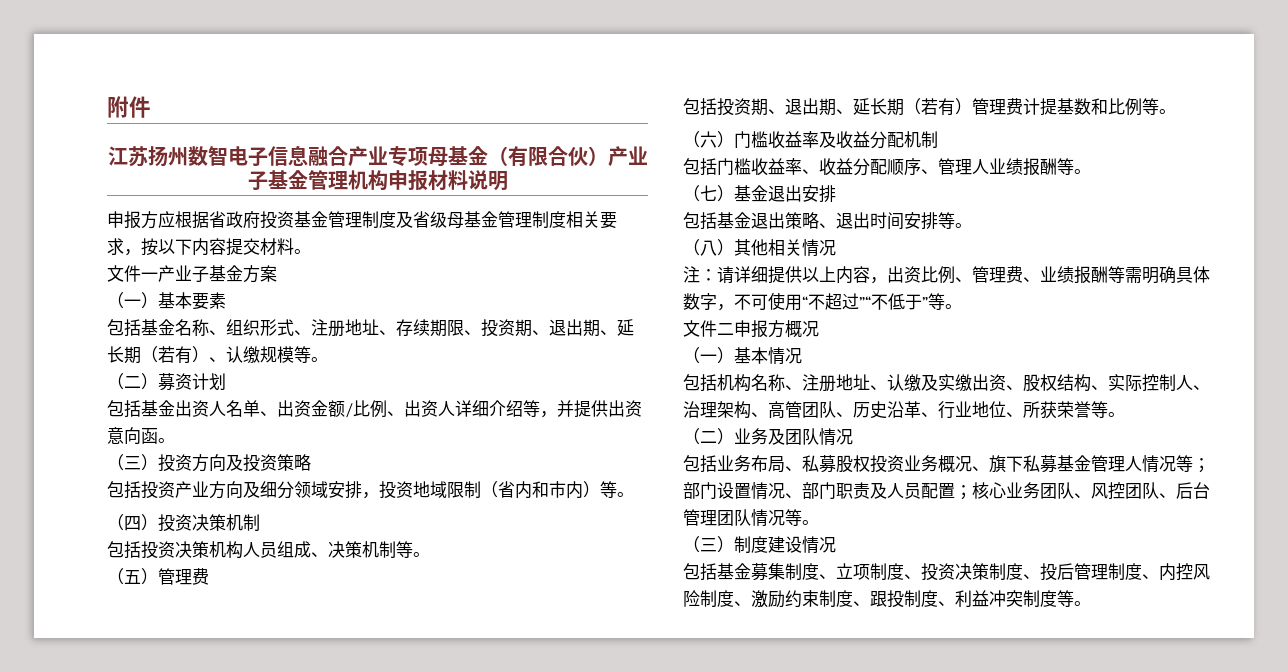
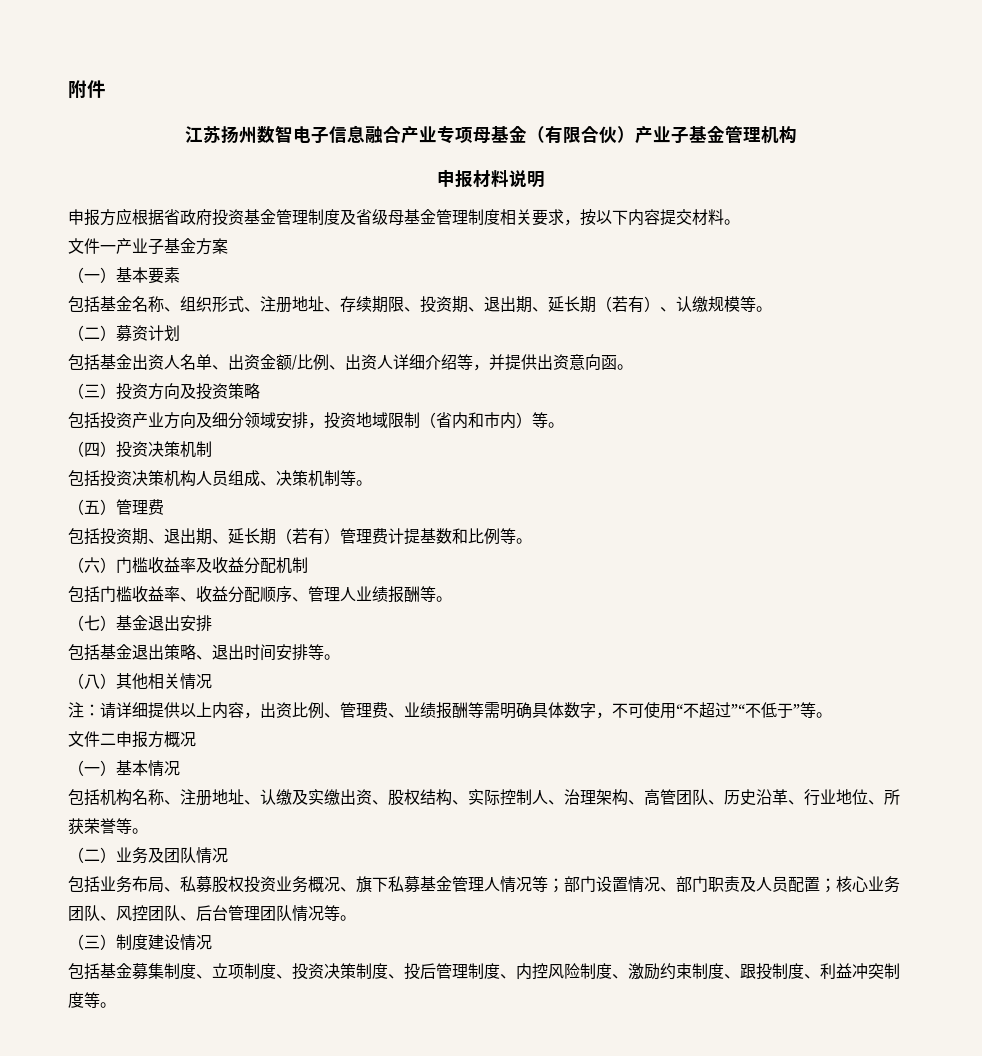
- 江苏扬州数智电子信息融合产业专项母基金（有限合伙）产业子基金管理机构申报材料说明
+ 江苏扬州数智电子信息融合产业专项母基金（有限合伙）产业子基金管理机构
+ 申报材料说明

